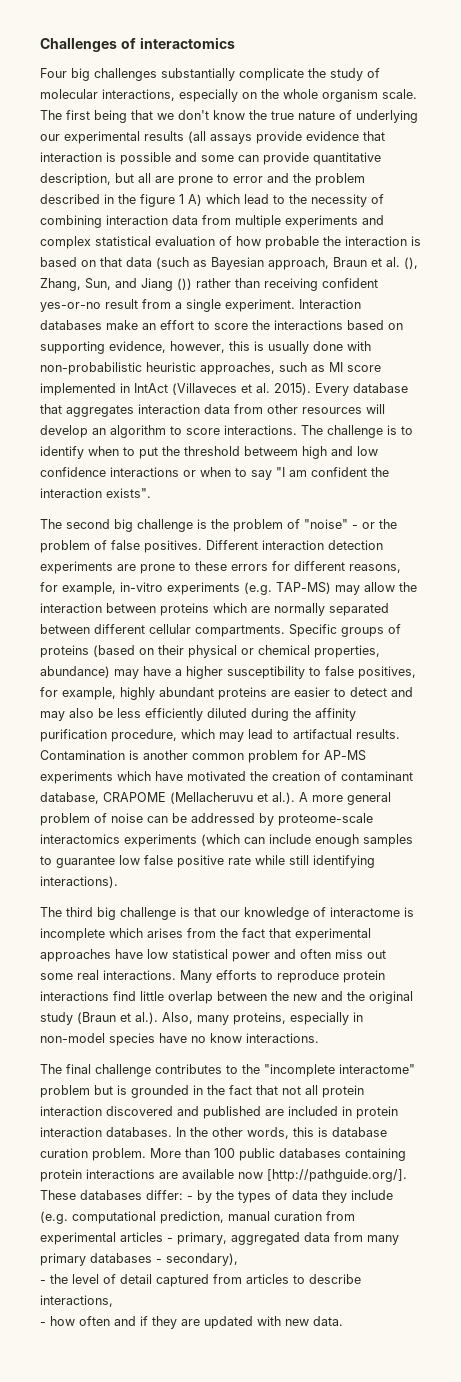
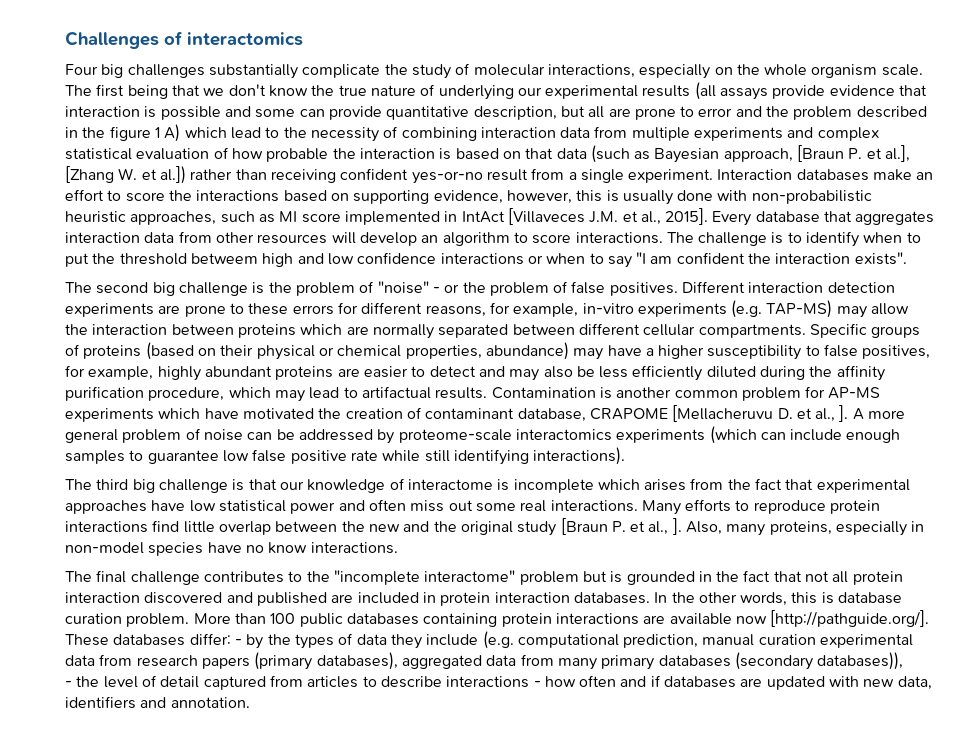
- The first being that we don't know the true nature of underlying our experimental results (all assays provide evidence that interaction is possible and some can provide quantitative description, but all are prone to error and the problem described in the figure 1 A) which lead to the necessity of combining interaction data from multiple experiments and complex statistical evaluation of how probable the interaction is based on that data (such as Bayesian approach, Braun et al. (), Zhang, Sun, and Jiang ()) rather than receiving confident yes-or-no result from a single experiment.
+ The first being that we don't know the true nature of underlying our experimental results (all assays provide evidence that interaction is possible and some can provide quantitative description, but all are prone to error and the problem described in the figure 1 A) which lead to the necessity of combining interaction data from multiple experiments and complex statistical evaluation of how probable the interaction is based on that data (such as Bayesian approach, [Braun P. et al.], [Zhang W. et al.]) rather than receiving confident yes-or-no result from a single experiment.
- Interaction databases make an effort to score the interactions based on supporting evidence, however, this is usually done with non-probabilistic heuristic approaches, such as MI score implemented in IntAct (Villaveces et al. 2015).
+ Interaction databases make an effort to score the interactions based on supporting evidence, however, this is usually done with non-probabilistic heuristic approaches, such as MI score implemented in IntAct [Villaveces J.M. et al., 2015].
- Contamination is another common problem for AP-MS experiments which have motivated the creation of contaminant database, CRAPOME (Mellacheruvu et al.). A more general problem of noise can be addressed by proteome-scale interactomics experiments (which can include enough samples to guarantee low false positive rate while still identifying interactions).
+ Contamination is another common problem for AP-MS experiments which have motivated the creation of contaminant database, CRAPOME [Mellacheruvu D. et al., ]. A more general problem of noise can be addressed by proteome-scale interactomics experiments (which can include enough samples to guarantee low false positive rate while still identifying interactions).
- Many efforts to reproduce protein interactions find little overlap between the new and the original study (Braun et al.). Also, many proteins, especially in non-model species have no know interactions.
+ Many efforts to reproduce protein interactions find little overlap between the new and the original study [Braun P. et al., ]. Also, many proteins, especially in non-model species have no know interactions.
- More than 100 public databases containing protein interactions are available now [http://pathguide.org/]. These databases differ: - by the types of data they include (e.g. computational prediction, manual curation from experimental articles - primary, aggregated data from many primary databases - secondary),
+ More than 100 public databases containing protein interactions are available now [http://pathguide.org/]. These databases differ: - by the types of data they include (e.g. computational prediction, manual curation experimental data from research papers (primary databases), aggregated data from many primary databases (secondary databases)),
- - the level of detail captured from articles to describe interactions,
- - how often and if they are updated with new data.
+ - the level of detail captured from articles to describe interactions - how often and if databases are updated with new data, identifiers and annotation.

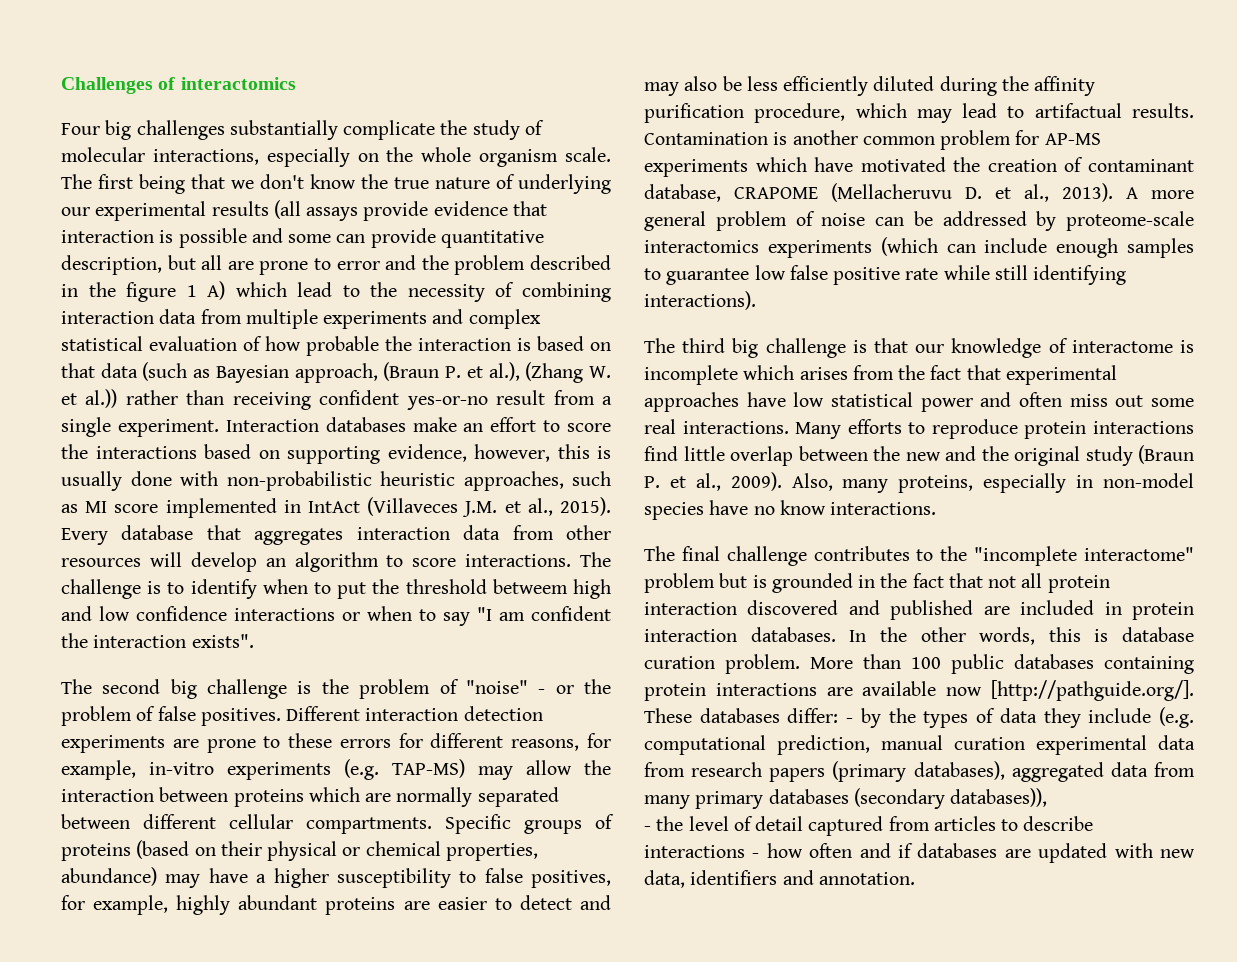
- The first being that we don't know the true nature of underlying our experimental results (all assays provide evidence that interaction is possible and some can provide quantitative description, but all are prone to error and the problem described in the figure 1 A) which lead to the necessity of combining interaction data from multiple experiments and complex statistical evaluation of how probable the interaction is based on that data (such as Bayesian approach, [Braun P. et al.], [Zhang W. et al.]) rather than receiving confident yes-or-no result from a single experiment.
+ The first being that we don't know the true nature of underlying our experimental results (all assays provide evidence that interaction is possible and some can provide quantitative description, but all are prone to error and the problem described in the figure 1 A) which lead to the necessity of combining interaction data from multiple experiments and complex statistical evaluation of how probable the interaction is based on that data (such as Bayesian approach, (Braun P. et al.), (Zhang W. et al.)) rather than receiving confident yes-or-no result from a single experiment.
- Interaction databases make an effort to score the interactions based on supporting evidence, however, this is usually done with non-probabilistic heuristic approaches, such as MI score implemented in IntAct [Villaveces J.M. et al., 2015].
+ Interaction databases make an effort to score the interactions based on supporting evidence, however, this is usually done with non-probabilistic heuristic approaches, such as MI score implemented in IntAct (Villaveces J.M. et al., 2015).
- Contamination is another common problem for AP-MS experiments which have motivated the creation of contaminant database, CRAPOME [Mellacheruvu D. et al., ].
+ Contamination is another common problem for AP-MS experiments which have motivated the creation of contaminant database, CRAPOME (Mellacheruvu D. et al., 2013).
- Many efforts to reproduce protein interactions find little overlap between the new and the original study [Braun P. et al., ].
+ Many efforts to reproduce protein interactions find little overlap between the new and the original study (Braun P. et al., 2009).

